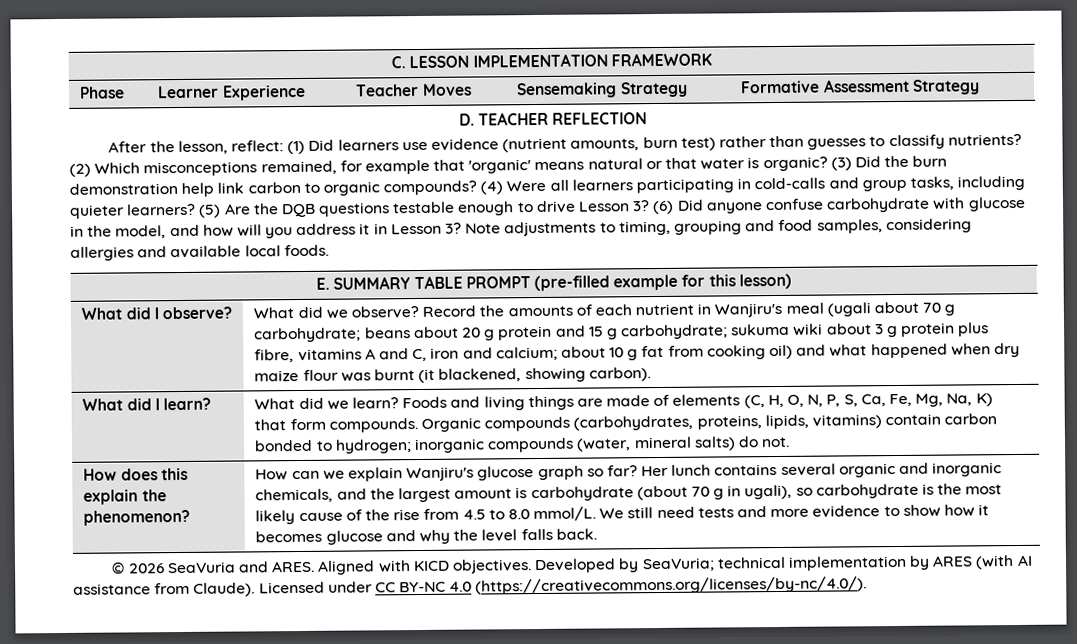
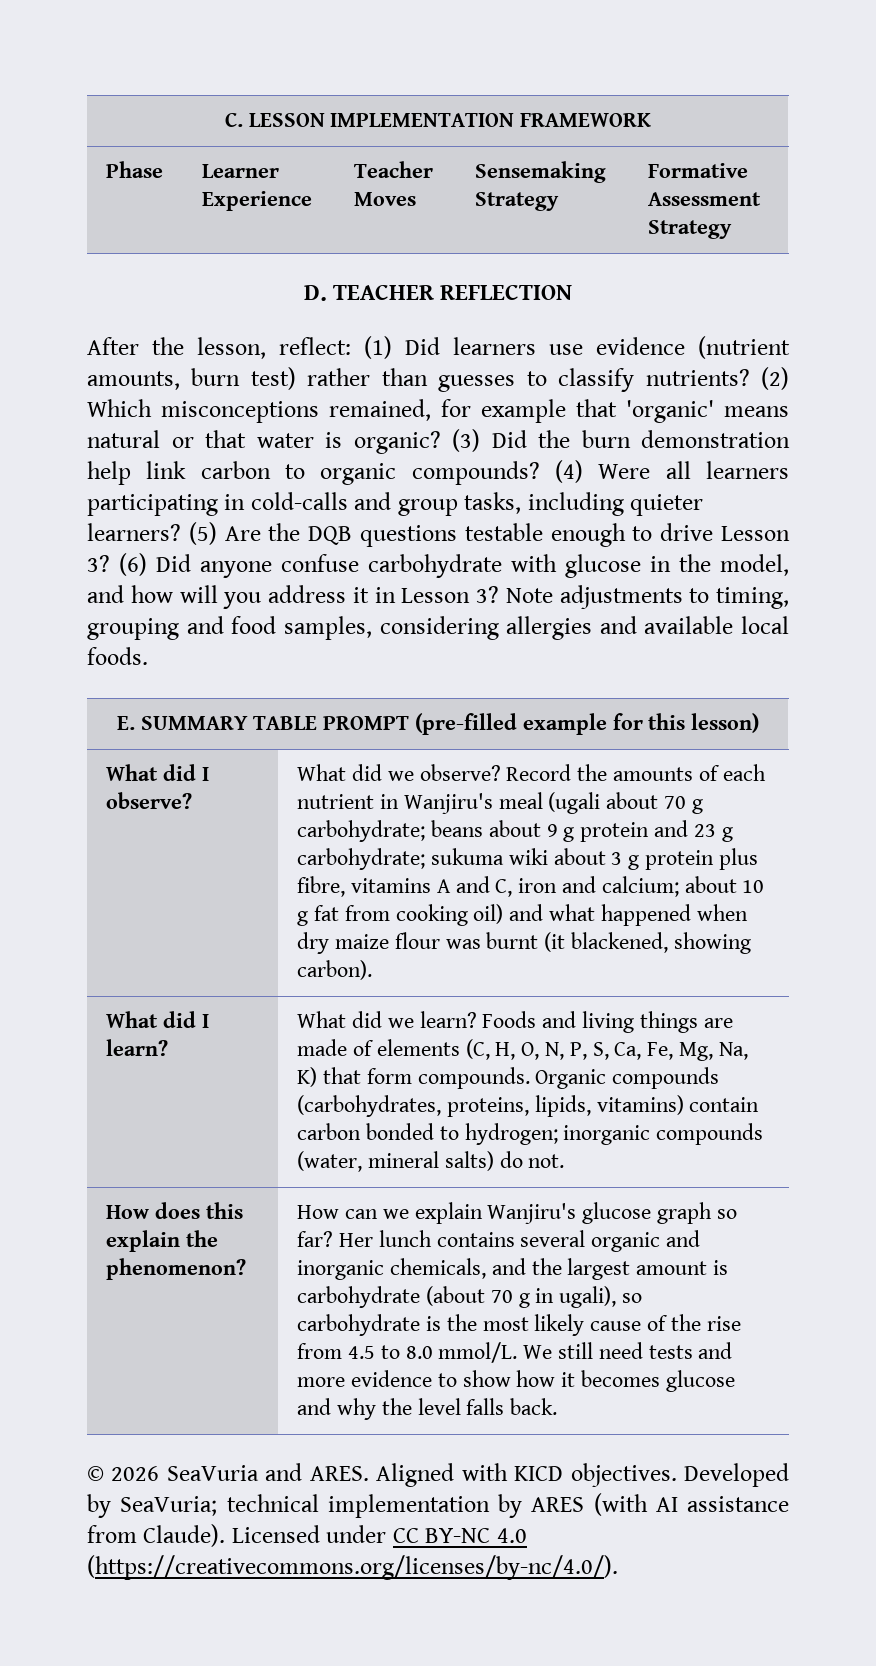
- Record the amounts of each nutrient in Wanjiru's meal (ugali about 70 g carbohydrate; beans about 20 g protein and 15 g carbohydrate; sukuma wiki about 3 g protein plus fibre, vitamins A and C, iron and calcium; about 10 g fat from cooking oil) and what happened when dry maize flour was burnt (it blackened, showing carbon).
+ Record the amounts of each nutrient in Wanjiru's meal (ugali about 70 g carbohydrate; beans about 9 g protein and 23 g carbohydrate; sukuma wiki about 3 g protein plus fibre, vitamins A and C, iron and calcium; about 10 g fat from cooking oil) and what happened when dry maize flour was burnt (it blackened, showing carbon).

